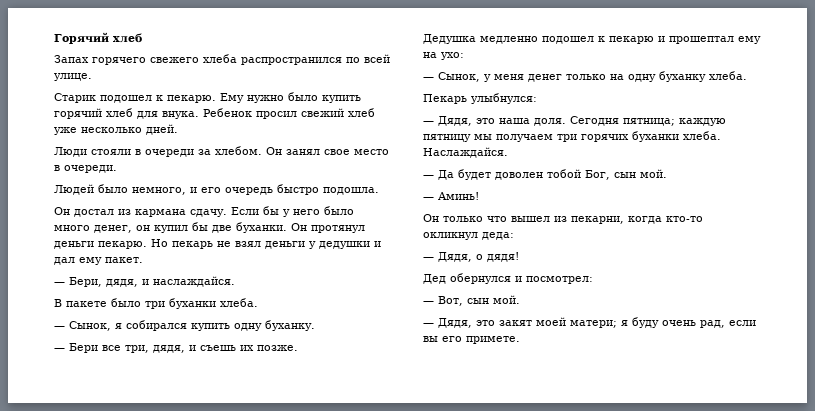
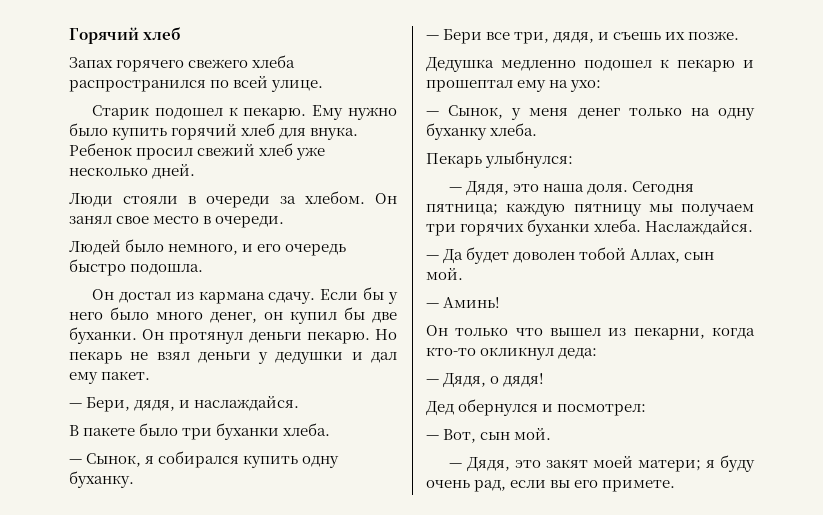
- — Да будет доволен тобой Бог, сын мой.
+ — Да будет доволен тобой Аллах, сын мой.

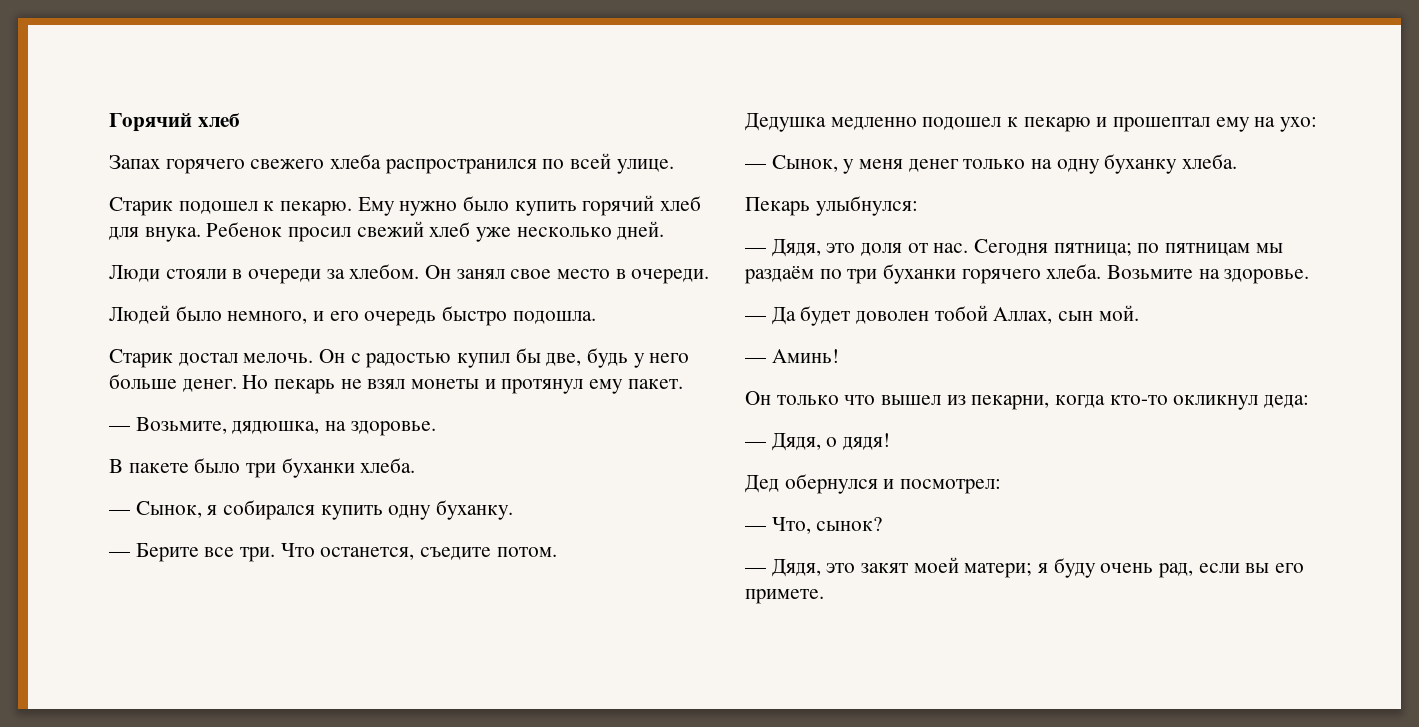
- Он достал из кармана сдачу. Если бы у него было много денег, он купил бы две буханки. Он протянул деньги пекарю. Но пекарь не взял деньги у дедушки и дал ему пакет.
+ Старик достал мелочь. Он с радостью купил бы две, будь у него больше денег. Но пекарь не взял монеты и протянул ему пакет.
- — Бери, дядя, и наслаждайся.
+ — Возьмите, дядюшка, на здоровье.
- — Бери все три, дядя, и съешь их позже.
+ — Берите все три. Что останется, съедите потом.
- — Дядя, это наша доля. Сегодня пятница; каждую пятницу мы получаем три горячих буханки хлеба. Наслаждайся.
+ — Дядя, это доля от нас. Сегодня пятница; по пятницам мы раздаём по три буханки горячего хлеба. Возьмите на здоровье.
- — Вот, сын мой.
+ — Что, сынок?

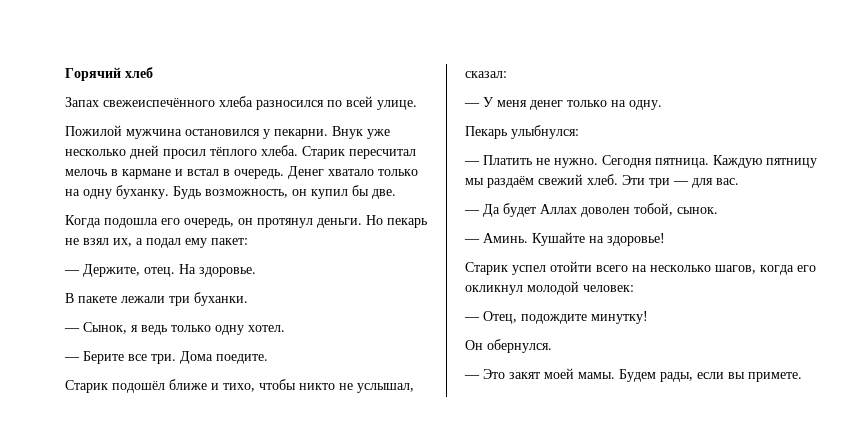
- Запах горячего свежего хлеба распространился по всей улице.
+ Запах свежеиспечённого хлеба разносился по всей улице.
- Старик подошел к пекарю. Ему нужно было купить горячий хлеб для внука. Ребенок просил свежий хлеб уже несколько дней.
- Люди стояли в очереди за хлебом. Он занял свое место в очереди.
- Людей было немного, и его очередь быстро подошла.
- Старик достал мелочь. Он с радостью купил бы две, будь у него больше денег. Но пекарь не взял монеты и протянул ему пакет.
- — Возьмите, дядюшка, на здоровье.
+ Пожилой мужчина остановился у пекарни. Внук уже несколько дней просил тёплого хлеба. Старик пересчитал мелочь в кармане и встал в очередь. Денег хватало только на одну буханку. Будь возможность, он купил бы две.
+ Когда подошла его очередь, он протянул деньги. Но пекарь не взял их, а подал ему пакет:
+ — Держите, отец. На здоровье.
- В пакете было три буханки хлеба.
+ В пакете лежали три буханки.
- — Сынок, я собирался купить одну буханку.
+ — Сынок, я ведь только одну хотел.
- Что останется, съедите потом.
- Дедушка медленно подошел к пекарю и прошептал ему на ухо:
- — Сынок, у меня денег только на одну буханку хлеба.
+ Дома поедите.
+ Старик подошёл ближе и тихо, чтобы никто не услышал, сказал:
+ — У меня денег только на одну.
- — Дядя, это доля от нас. Сегодня пятница; по пятницам мы раздаём по три буханки горячего хлеба. Возьмите на здоровье.
- — Да будет доволен тобой Аллах, сын мой.
- — Аминь!
- Он только что вышел из пекарни, когда кто-то окликнул деда:
- — Дядя, о дядя!
- Дед обернулся и посмотрел:
- — Что, сынок?
- — Дядя, это закят моей матери; я буду очень рад, если вы его примете.
+ — Платить не нужно. Сегодня пятница. Каждую пятницу мы раздаём свежий хлеб. Эти три — для вас.
+ — Да будет Аллах доволен тобой, сынок.
+ — Аминь. Кушайте на здоровье!
+ Старик успел отойти всего на несколько шагов, когда его окликнул молодой человек:
+ — Отец, подождите минутку!
+ Он обернулся.
+ — Это закят моей мамы. Будем рады, если вы примете.

